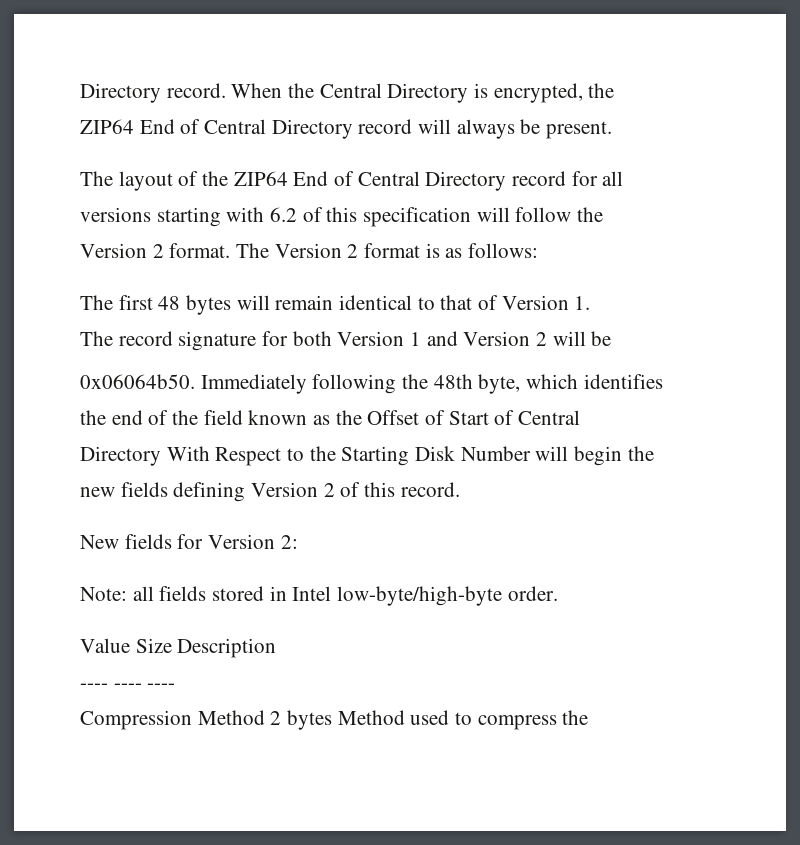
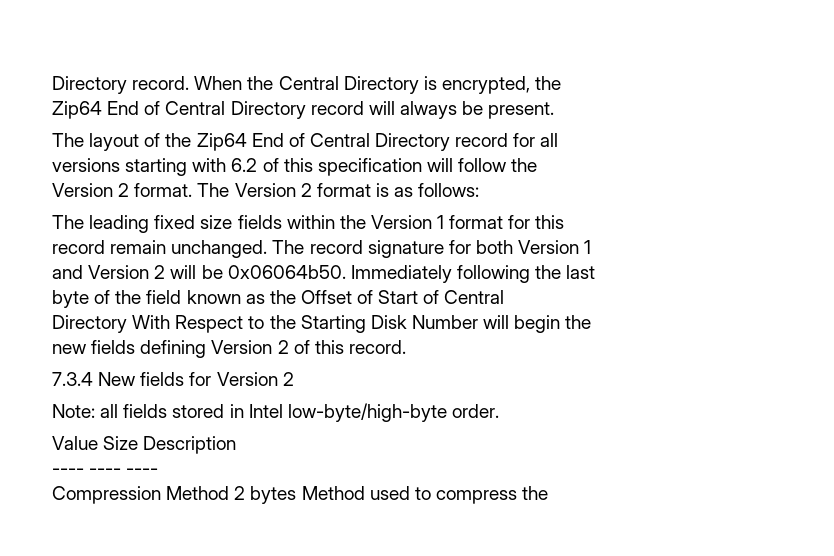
- ZIP64 End of Central Directory record will always be present.
+ Zip64 End of Central Directory record will always be present.
- The layout of the ZIP64 End of Central Directory record for all
+ The layout of the Zip64 End of Central Directory record for all
- The first 48 bytes will remain identical to that of Version 1.
- The record signature for both Version 1 and Version 2 will be
- 0x06064b50.
+ The leading fixed size fields within the Version 1 format for this
+ record remain unchanged. The record signature for both Version 1
+ and Version 2 will be 0x06064b50.
- Immediately following the 48th byte, which identifies
- the end of the field known as the Offset of Start of Central
+ Immediately following the last
+ byte of the field known as the Offset of Start of Central
- New fields for Version 2:
+ 7.3.4 New fields for Version 2

